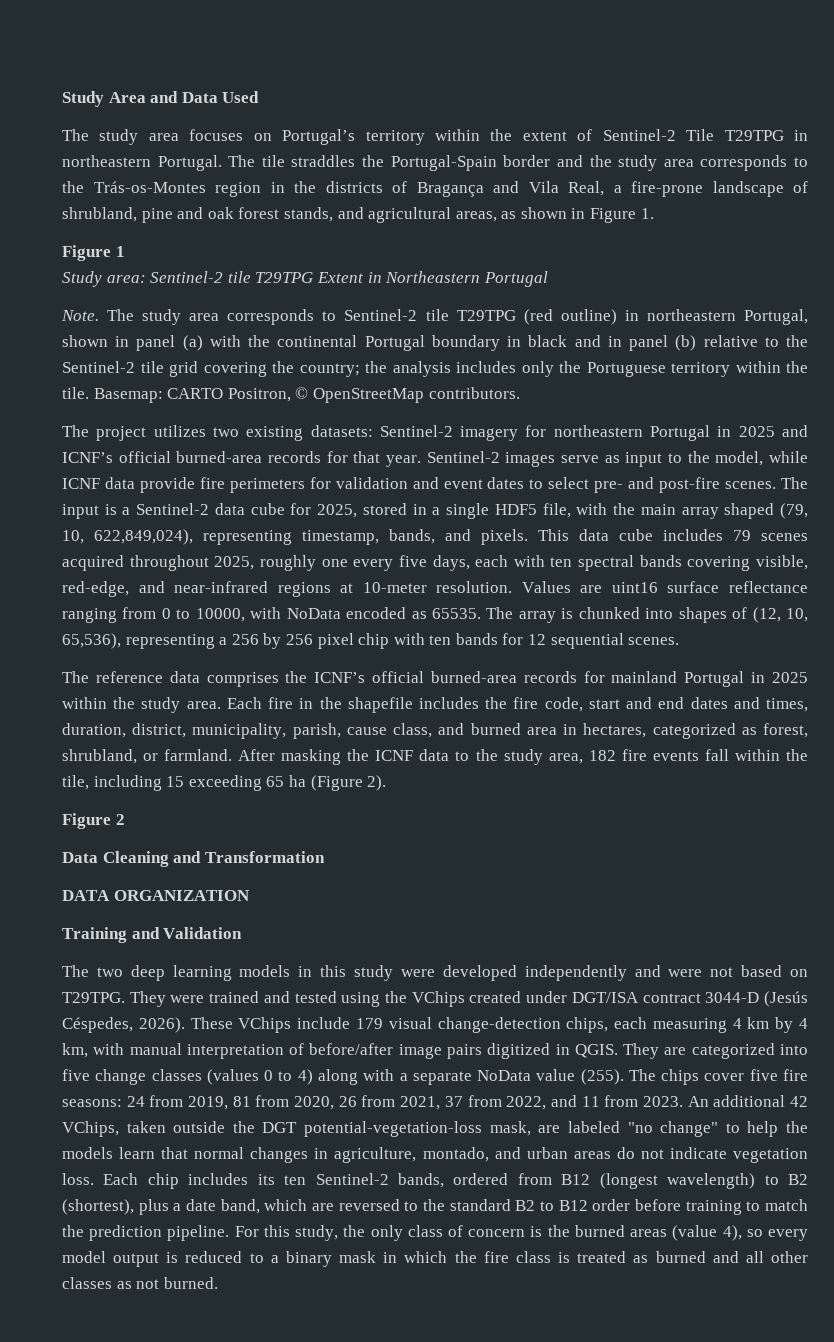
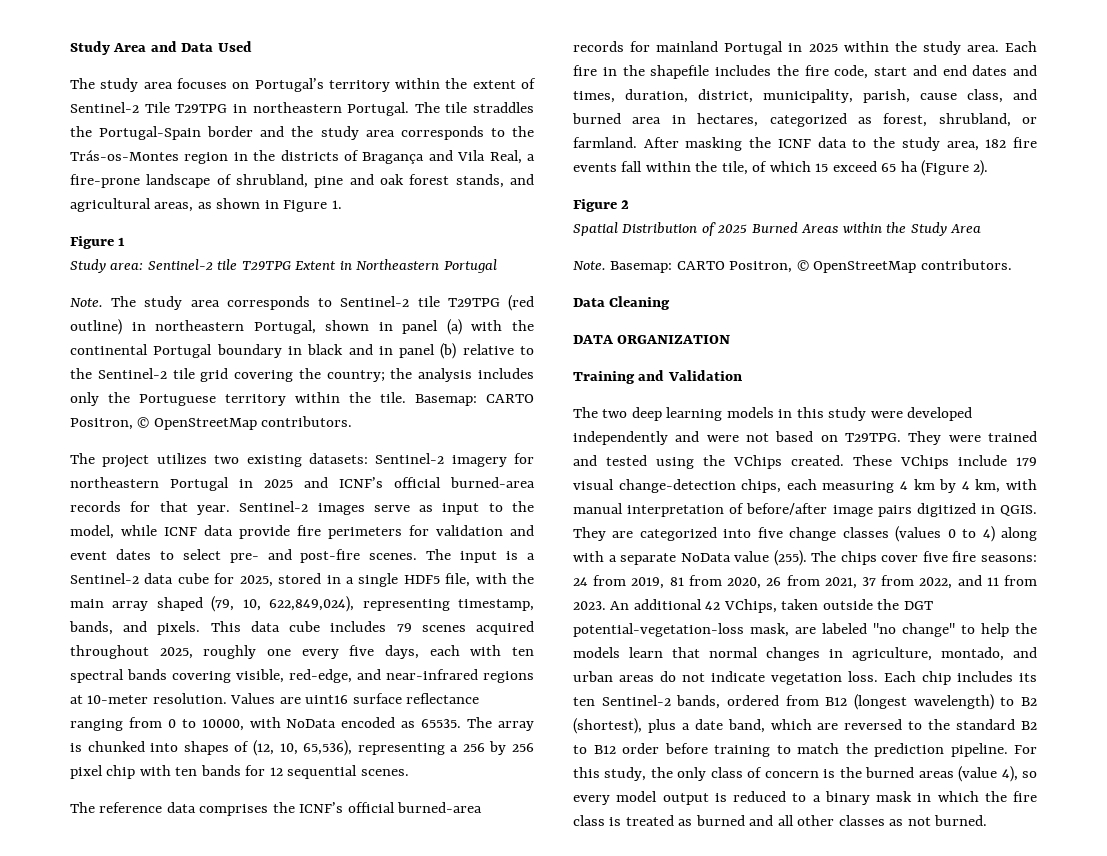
- After masking the ICNF data to the study area, 182 fire events fall within the tile, including 15 exceeding 65 ha (Figure 2).
+ After masking the ICNF data to the study area, 182 fire events fall within the tile, of which 15 exceed 65 ha (Figure 2).
+ Spatial Distribution of 2025 Burned Areas within the Study Area
+ Note. Basemap: CARTO Positron, © OpenStreetMap contributors.
- Data Cleaning and Transformation
+ Data Cleaning
- They were trained and tested using the VChips created under DGT/ISA contract 3044-D (Jesús Céspedes, 2026).
+ They were trained and tested using the VChips created.

